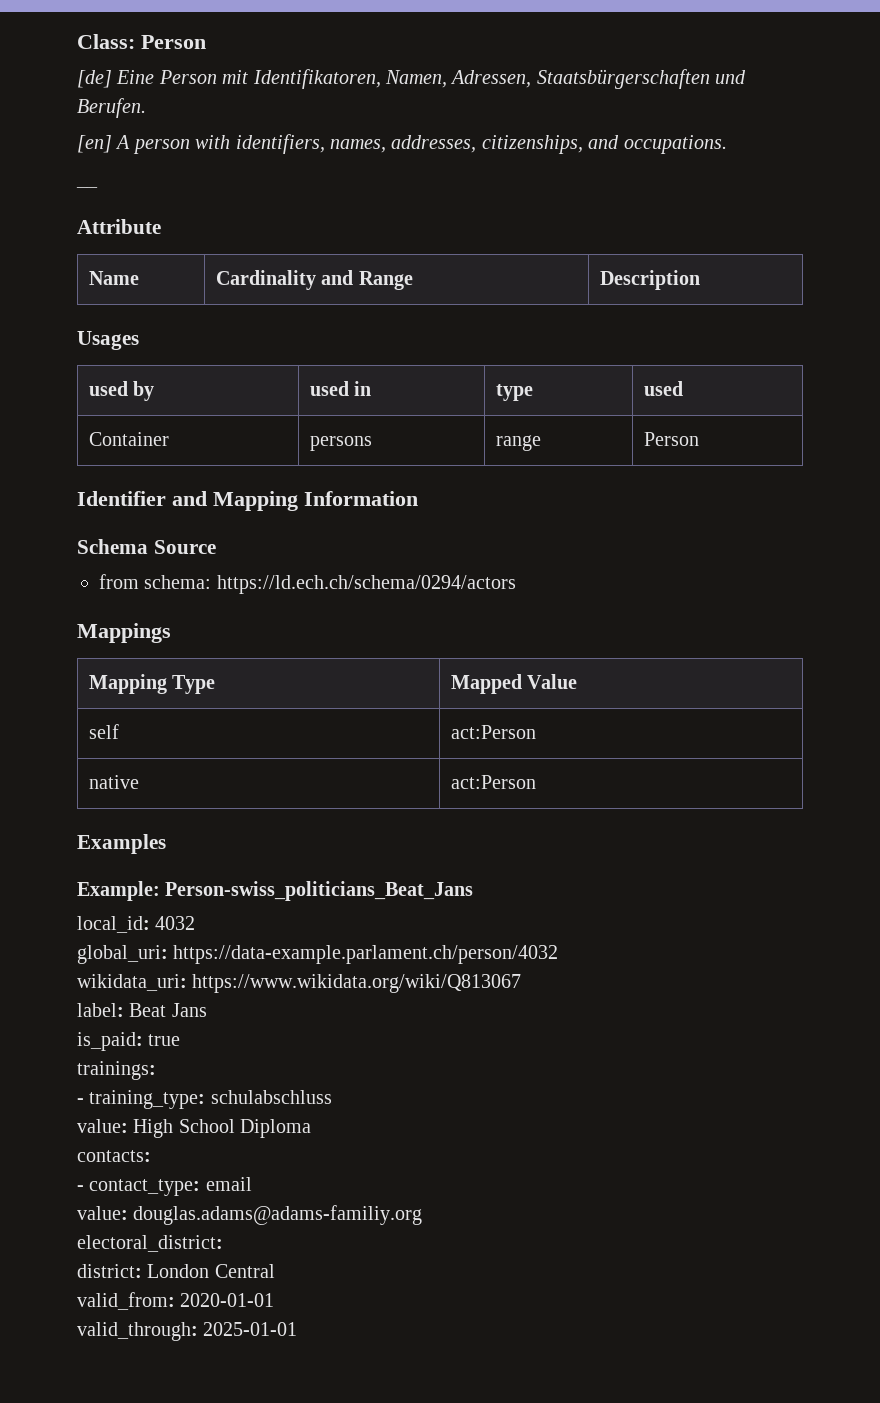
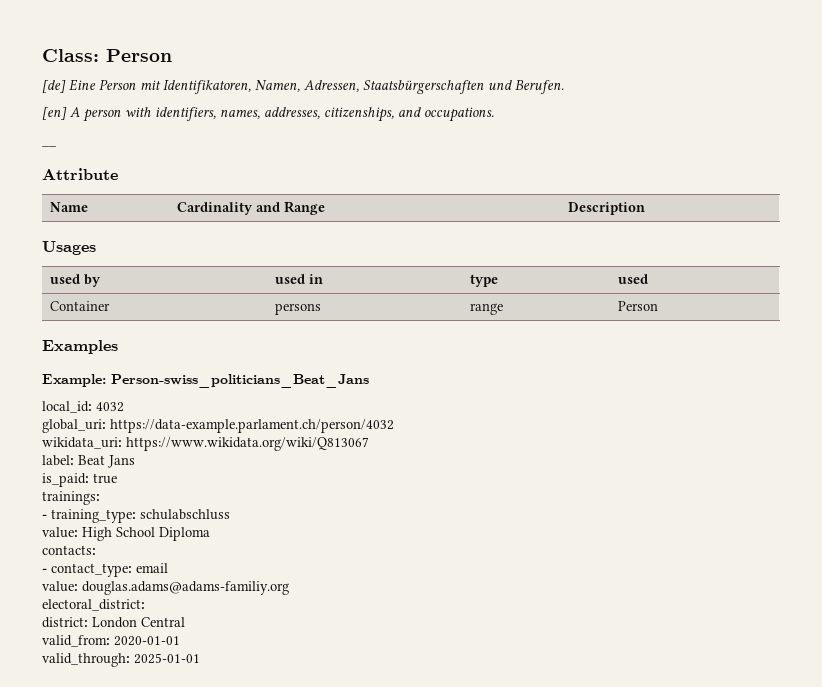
- Identifier and Mapping Information
- Schema Source
- from schema: https://ld.ech.ch/schema/0294/actors
- Mappings
- Mapping Type | Mapped Value
- self | act:Person
- native | act:Person

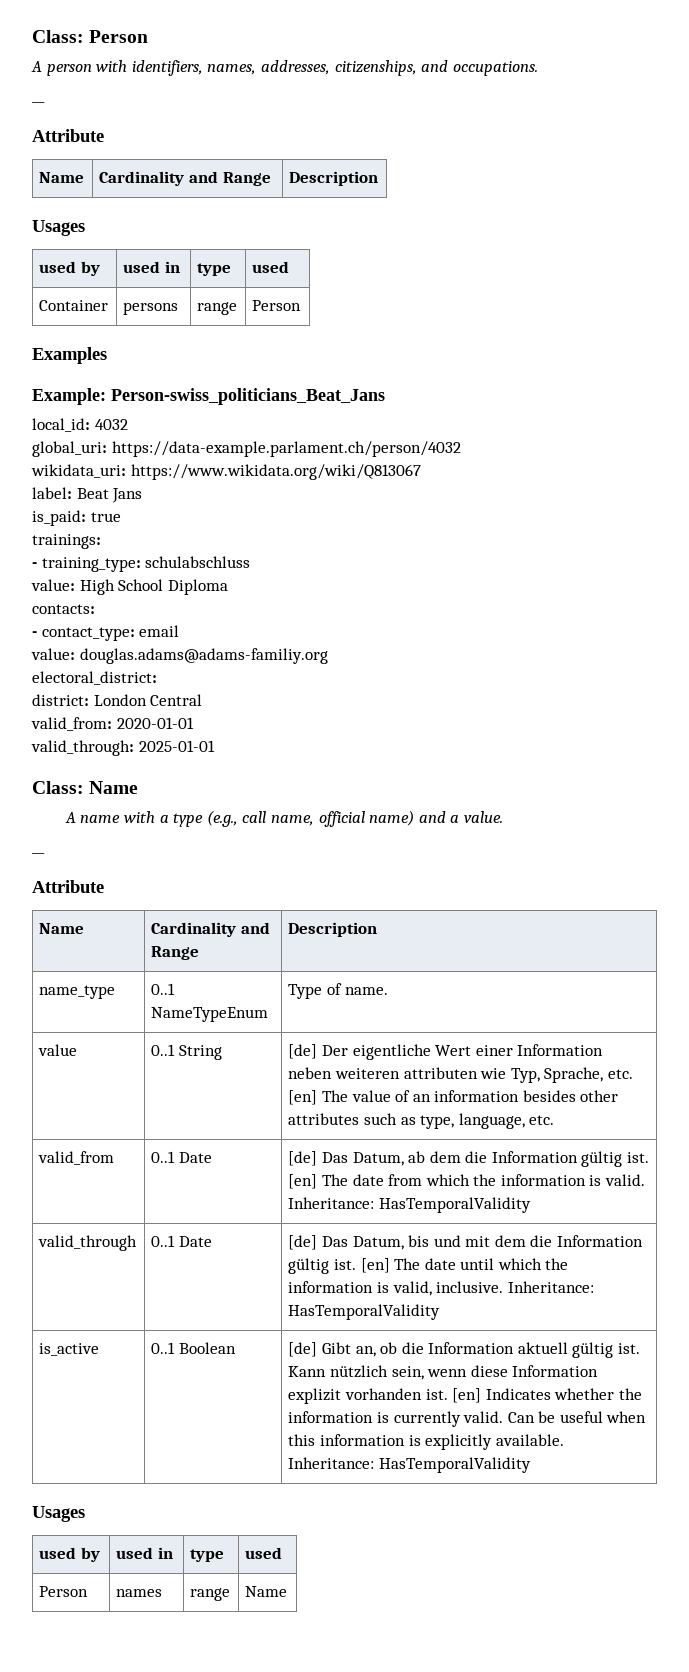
- [de] Eine Person mit Identifikatoren, Namen, Adressen, Staatsbürgerschaften und Berufen.
- [en] A person with identifiers, names, addresses, citizenships, and occupations.
+ A person with identifiers, names, addresses, citizenships, and occupations.
+ Class: Name
+ A name with a type (e.g., call name, official name) and a value.
+ __
+ Attribute
+ Name | Cardinality and Range | Description
+ name_type | 0..1 NameTypeEnum | Type of name.
+ value | 0..1 String | [de] Der eigentliche Wert einer Information neben weiteren attributen wie Typ, Sprache, etc. [en] The value of an information besides other attributes such as type, language, etc.
+ valid_from | 0..1 Date | [de] Das Datum, ab dem die Information gültig ist. [en] The date from which the information is valid. Inheritance: HasTemporalValidity
+ valid_through | 0..1 Date | [de] Das Datum, bis und mit dem die Information gültig ist. [en] The date until which the information is valid, inclusive. Inheritance: HasTemporalValidity
+ is_active | 0..1 Boolean | [de] Gibt an, ob die Information aktuell gültig ist. Kann nützlich sein, wenn diese Information explizit vorhanden ist. [en] Indicates whether the information is currently valid. Can be useful when this information is explicitly available. Inheritance: HasTemporalValidity
+ Usages
+ used by | used in | type | used
+ Person | names | range | Name

